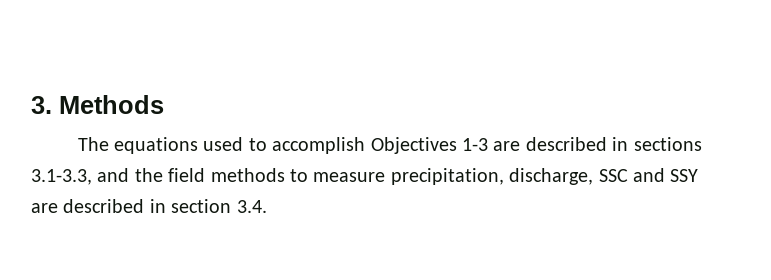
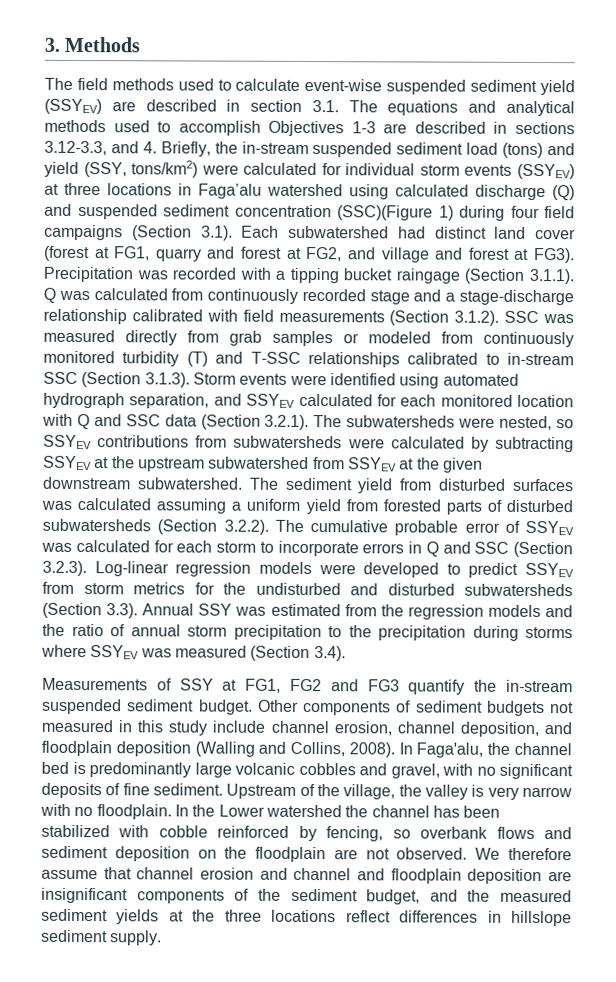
- The equations used to accomplish Objectives 1-3 are described in sections 3.1-3.3, and the field methods to measure precipitation, discharge, SSC and SSY are described in section 3.4.
+ The field methods used to calculate event-wise suspended sediment yield (SSYEV) are described in section 3.1. The equations and analytical methods used to accomplish Objectives 1-3 are described in sections 3.12-3.3, and 4. Briefly, the in-stream suspended sediment load (tons) and yield (SSY, tons/km2) were calculated for individual storm events (SSYEV) at three locations in Faga’alu watershed using calculated discharge (Q) and suspended sediment concentration (SSC)(Figure 1) during four field campaigns (Section 3.1). Each subwatershed had distinct land cover (forest at FG1, quarry and forest at FG2, and village and forest at FG3). Precipitation was recorded with a tipping bucket raingage (Section 3.1.1). Q was calculated from continuously recorded stage and a stage-discharge relationship calibrated with field measurements (Section 3.1.2). SSC was measured directly from grab samples or modeled from continuously monitored turbidity (T) and T-SSC relationships calibrated to in-stream SSC (Section 3.1.3). Storm events were identified using automated hydrograph separation, and SSYEV calculated for each monitored location with Q and SSC data (Section 3.2.1). The subwatersheds were nested, so SSYEV contributions from subwatersheds were calculated by subtracting SSYEV at the upstream subwatershed from SSYEV at the given downstream subwatershed. The sediment yield from disturbed surfaces was calculated assuming a uniform yield from forested parts of disturbed subwatersheds (Section 3.2.2). The cumulative probable error of SSYEV was calculated for each storm to incorporate errors in Q and SSC (Section 3.2.3). Log-linear regression models were developed to predict SSYEV from storm metrics for the undisturbed and disturbed subwatersheds (Section 3.3). Annual SSY was estimated from the regression models and the ratio of annual storm precipitation to the precipitation during storms where SSYEV was measured (Section 3.4).
+ Measurements of SSY at FG1, FG2 and FG3 quantify the in-stream suspended sediment budget. Other components of sediment budgets not measured in this study include channel erosion, channel deposition, and floodplain deposition (Walling and Collins, 2008). In Faga'alu, the channel bed is predominantly large volcanic cobbles and gravel, with no significant deposits of fine sediment. Upstream of the village, the valley is very narrow with no floodplain. In the Lower watershed the channel has been stabilized with cobble reinforced by fencing, so overbank flows and sediment deposition on the floodplain are not observed. We therefore assume that channel erosion and channel and floodplain deposition are insignificant components of the sediment budget, and the measured sediment yields at the three locations reflect differences in hillslope sediment supply.

